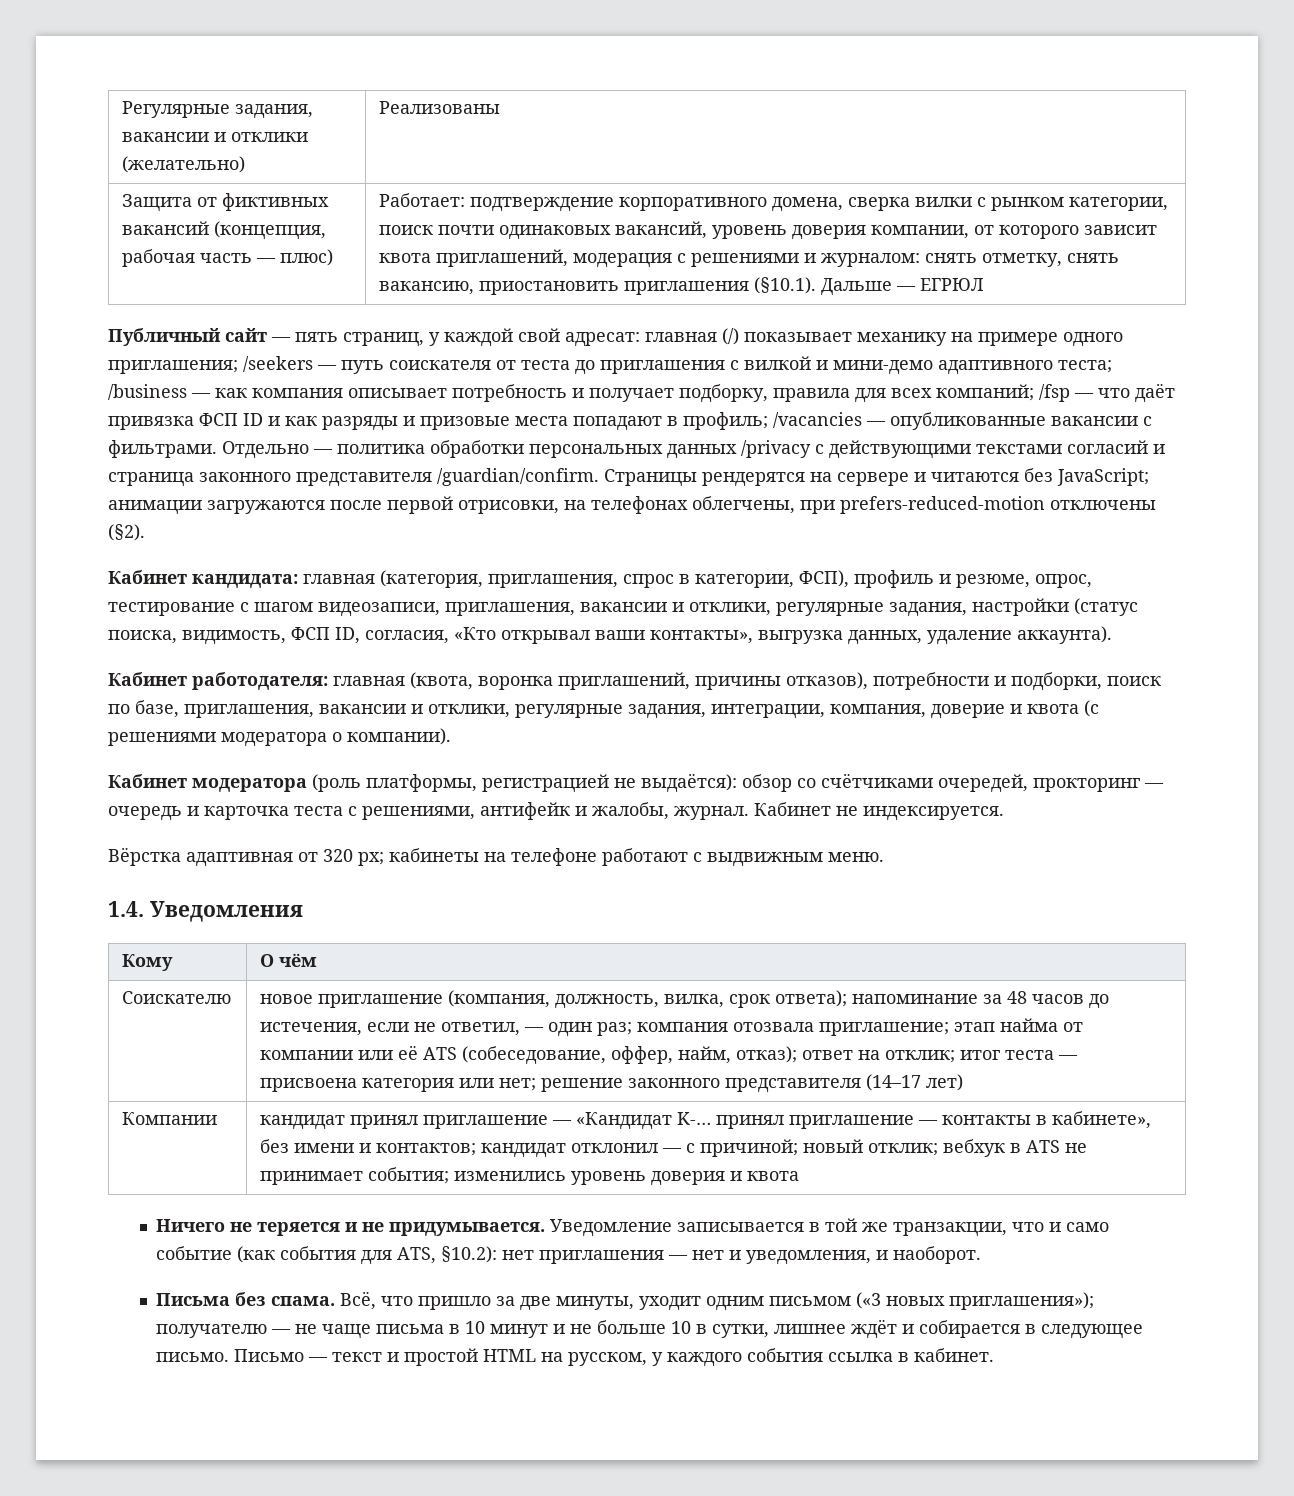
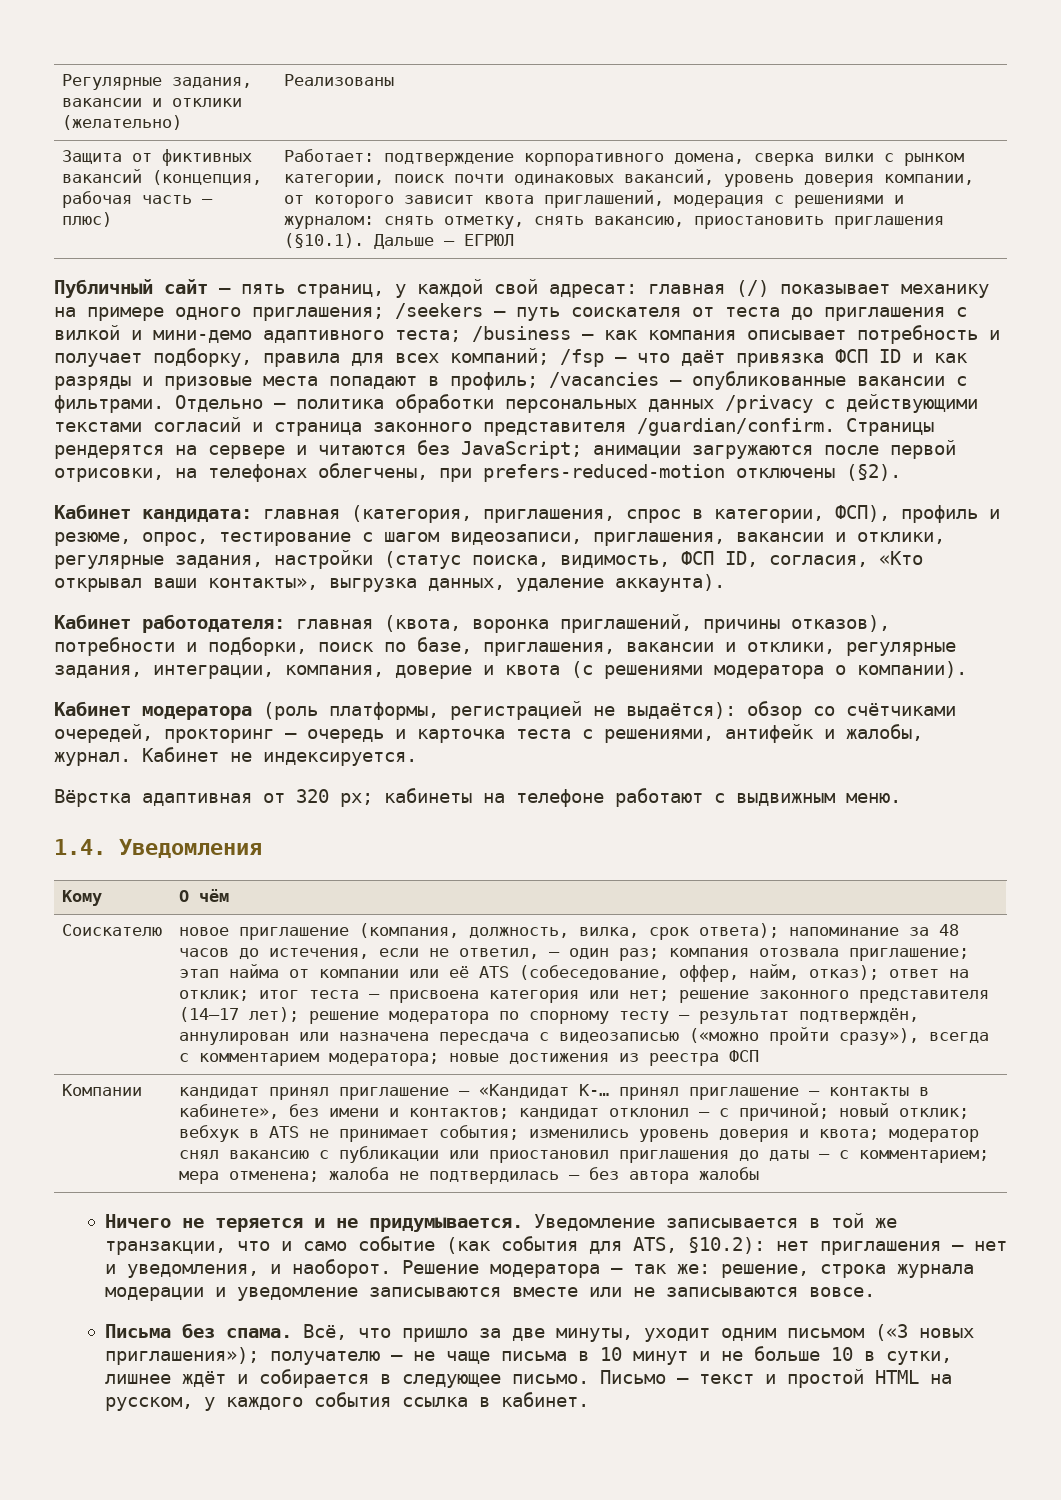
- новое приглашение (компания, должность, вилка, срок ответа); напоминание за 48 часов до истечения, если не ответил, — один раз; компания отозвала приглашение; этап найма от компании или её ATS (собеседование, оффер, найм, отказ); ответ на отклик; итог теста — присвоена категория или нет; решение законного представителя (14–17 лет)
+ новое приглашение (компания, должность, вилка, срок ответа); напоминание за 48 часов до истечения, если не ответил, — один раз; компания отозвала приглашение; этап найма от компании или её ATS (собеседование, оффер, найм, отказ); ответ на отклик; итог теста — присвоена категория или нет; решение законного представителя (14–17 лет); решение модератора по спорному тесту — результат подтверждён, аннулирован или назначена пересдача с видеозаписью («можно пройти сразу»), всегда с комментарием модератора; новые достижения из реестра ФСП
- кандидат принял приглашение — «Кандидат K-… принял приглашение — контакты в кабинете», без имени и контактов; кандидат отклонил — с причиной; новый отклик; вебхук в ATS не принимает события; изменились уровень доверия и квота
+ кандидат принял приглашение — «Кандидат K-… принял приглашение — контакты в кабинете», без имени и контактов; кандидат отклонил — с причиной; новый отклик; вебхук в ATS не принимает события; изменились уровень доверия и квота; модератор снял вакансию с публикации или приостановил приглашения до даты — с комментарием; мера отменена; жалоба не подтвердилась — без автора жалобы
+ Решение модератора — так же: решение, строка журнала модерации и уведомление записываются вместе или не записываются вовсе.

